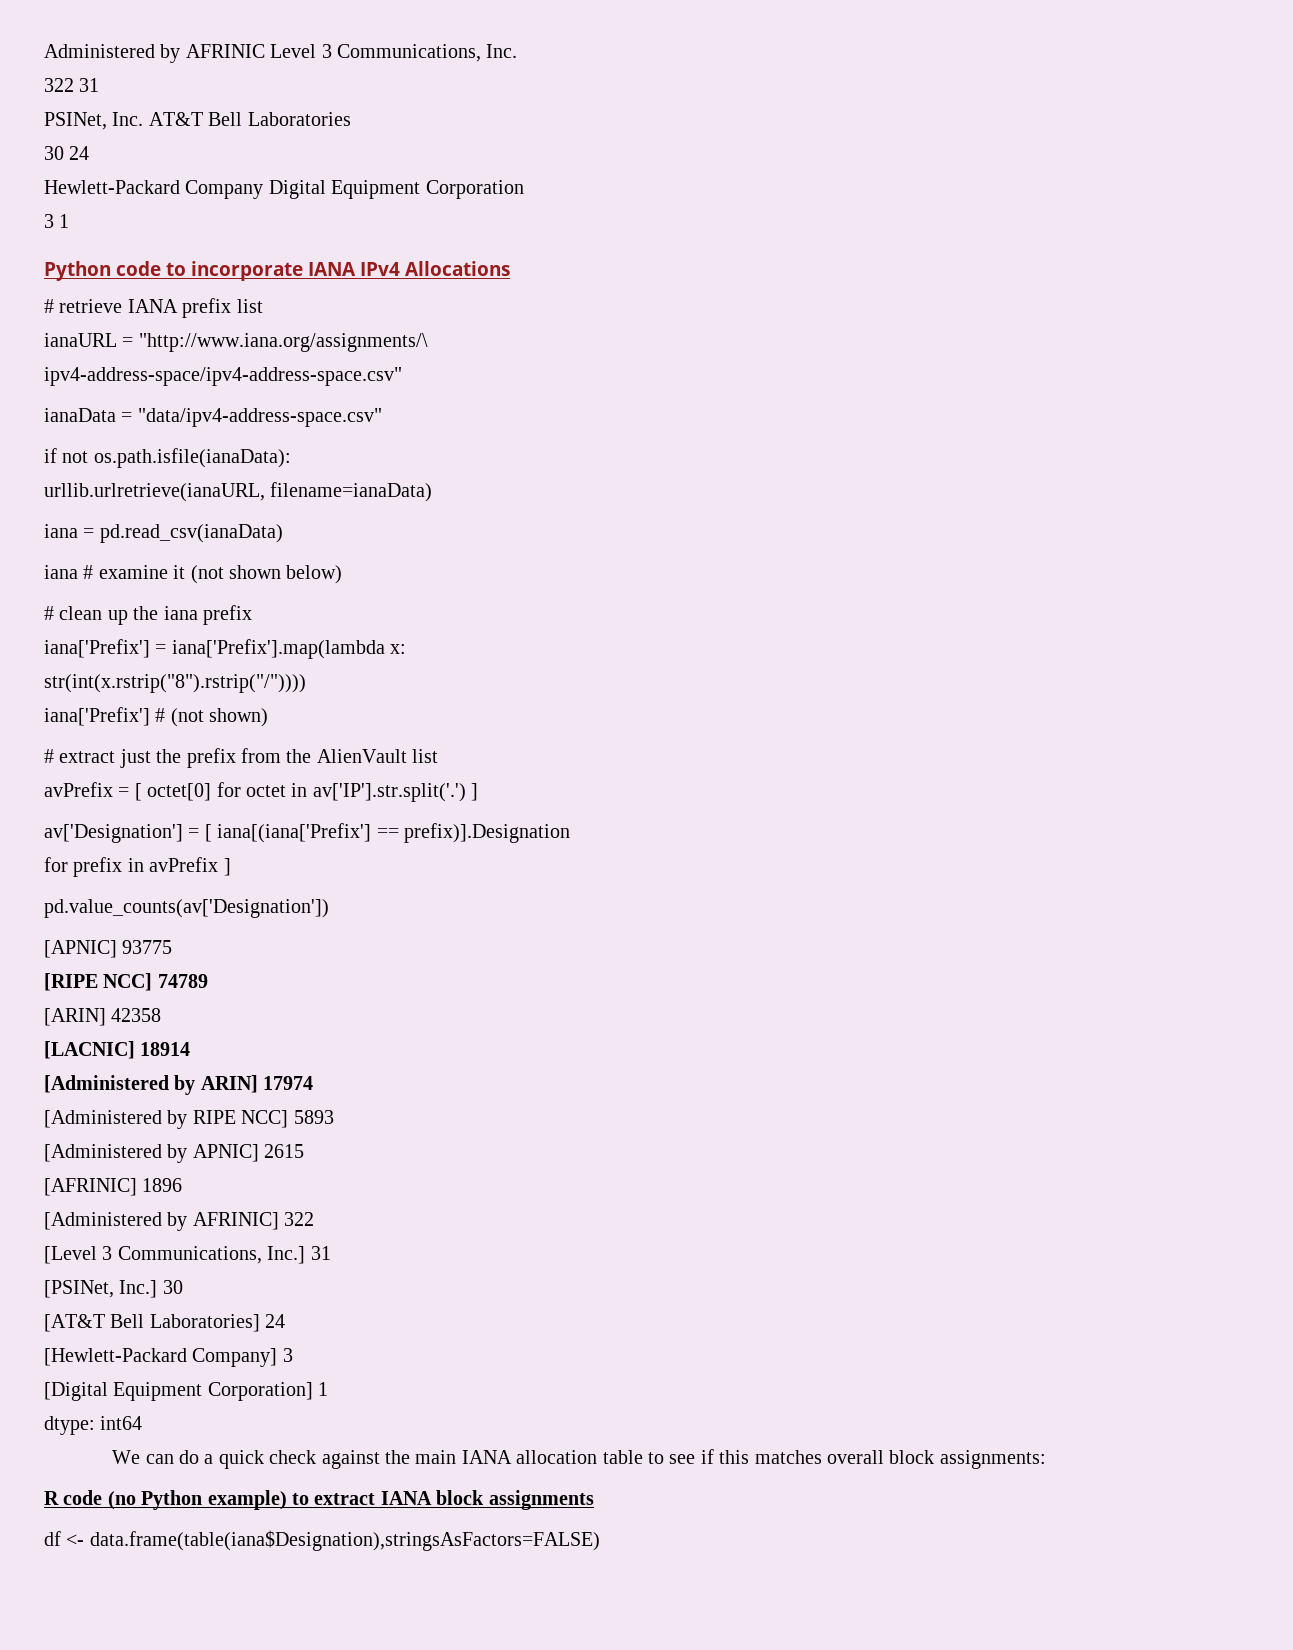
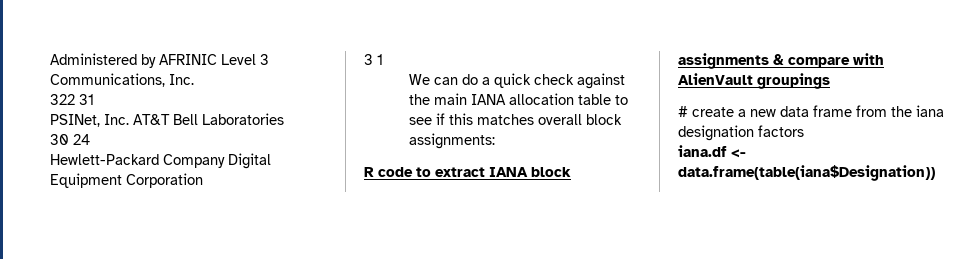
- Python code to incorporate IANA IPv4 Allocations
- # retrieve IANA prefix list
- ianaURL = "http://www.iana.org/assignments/\
- ipv4-address-space/ipv4-address-space.csv"
- ianaData = "data/ipv4-address-space.csv"
- if not os.path.isfile(ianaData):
- urllib.urlretrieve(ianaURL, filename=ianaData)
- iana = pd.read_csv(ianaData)
- iana # examine it (not shown below)
- # clean up the iana prefix
- iana['Prefix'] = iana['Prefix'].map(lambda x:
- str(int(x.rstrip("8").rstrip("/"))))
- iana['Prefix'] # (not shown)
- # extract just the prefix from the AlienVault list
- avPrefix = [ octet[0] for octet in av['IP'].str.split('.') ]
- av['Designation'] = [ iana[(iana['Prefix'] == prefix)].Designation
- for prefix in avPrefix ]
- pd.value_counts(av['Designation'])
- [APNIC] 93775
- [RIPE NCC] 74789
- [ARIN] 42358
- [LACNIC] 18914
- [Administered by ARIN] 17974
- [Administered by RIPE NCC] 5893
- [Administered by APNIC] 2615
- [AFRINIC] 1896
- [Administered by AFRINIC] 322
- [Level 3 Communications, Inc.] 31
- [PSINet, Inc.] 30
- [AT&T Bell Laboratories] 24
- [Hewlett-Packard Company] 3
- [Digital Equipment Corporation] 1
- dtype: int64
- R code (no Python example) to extract IANA block assignments
- df <- data.frame(table(iana$Designation),stringsAsFactors=FALSE)
+ R code to extract IANA block assignments & compare with AlienVault groupings
+ # create a new data frame from the iana designation factors
+ iana.df <- data.frame(table(iana$Designation))

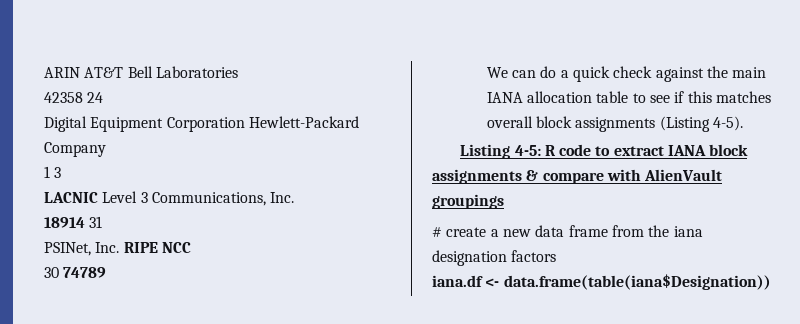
- Administered by AFRINIC Level 3 Communications, Inc.
+ ARIN AT&T Bell Laboratories
+ 42358 24
+ Digital Equipment Corporation Hewlett-Packard Company
+ 1 3
+ LACNIC Level 3 Communications, Inc.
- 322 31
+ 18914 31
- PSINet, Inc. AT&T Bell Laboratories
- 30 24
- Hewlett-Packard Company Digital Equipment Corporation
- 3 1
+ PSINet, Inc. RIPE NCC
+ 30 74789
- We can do a quick check against the main IANA allocation table to see if this matches overall block assignments:
- R code to extract IANA block assignments & compare with AlienVault groupings
+ We can do a quick check against the main IANA allocation table to see if this matches overall block assignments (Listing 4-5).
+ Listing 4-5: R code to extract IANA block assignments & compare with AlienVault groupings

